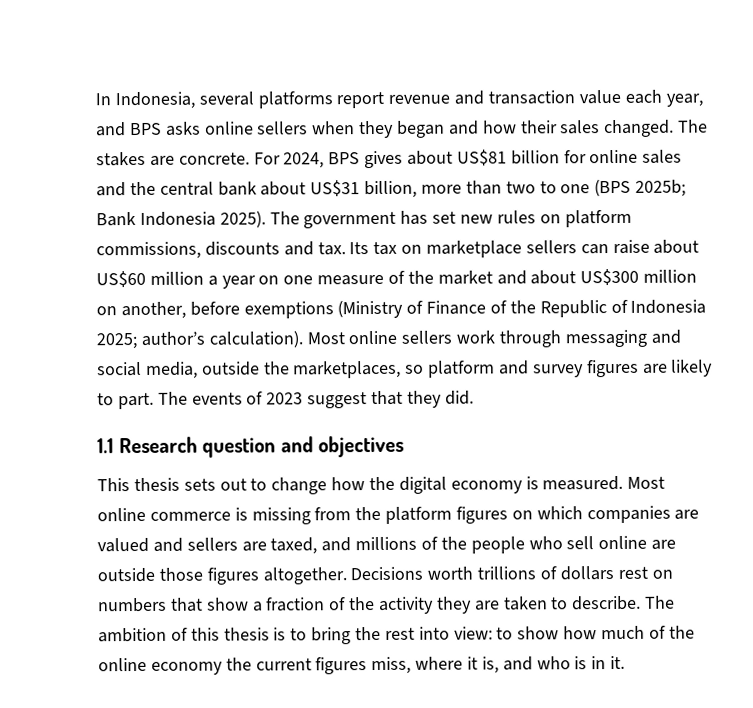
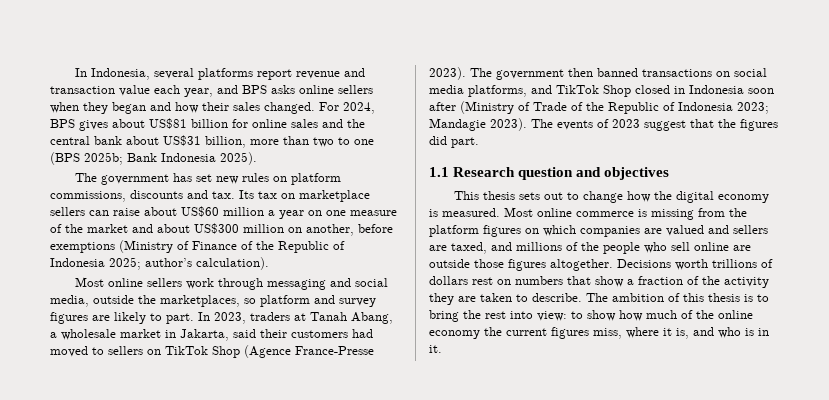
- The stakes are concrete.
- For 2024, BPS gives about US$81 billion for online sales and the central bank about US$31 billion, more than two to one (BPS 2025b; Bank Indonesia 2025). The government has set new rules on platform commissions, discounts and tax.
+ For 2024, BPS gives about US$81 billion for online sales and the central bank about US$31 billion, more than two to one (BPS 2025b; Bank Indonesia 2025).
+ The government has set new rules on platform commissions, discounts and tax.
- Its tax on marketplace sellers can raise about US$60 million a year on one measure of the market and about US$300 million on another, before exemptions (Ministry of Finance of the Republic of Indonesia 2025; author’s calculation). Most online sellers work through messaging and social media, outside the marketplaces, so platform and survey figures are likely to part.
+ Its tax on marketplace sellers can raise about US$60 million a year on one measure of the market and about US$300 million on another, before exemptions (Ministry of Finance of the Republic of Indonesia 2025; author’s calculation).
+ Most online sellers work through messaging and social media, outside the marketplaces, so platform and survey figures are likely to part.
+ In 2023, traders at Tanah Abang, a wholesale market in Jakarta, said their customers had moved to sellers on TikTok Shop (Agence France-Presse 2023). The government then banned transactions on social media platforms, and TikTok Shop closed in Indonesia soon after (Ministry of Trade of the Republic of Indonesia 2023; Mandagie 2023).
- The events of 2023 suggest that they did.
+ The events of 2023 suggest that the figures did part.

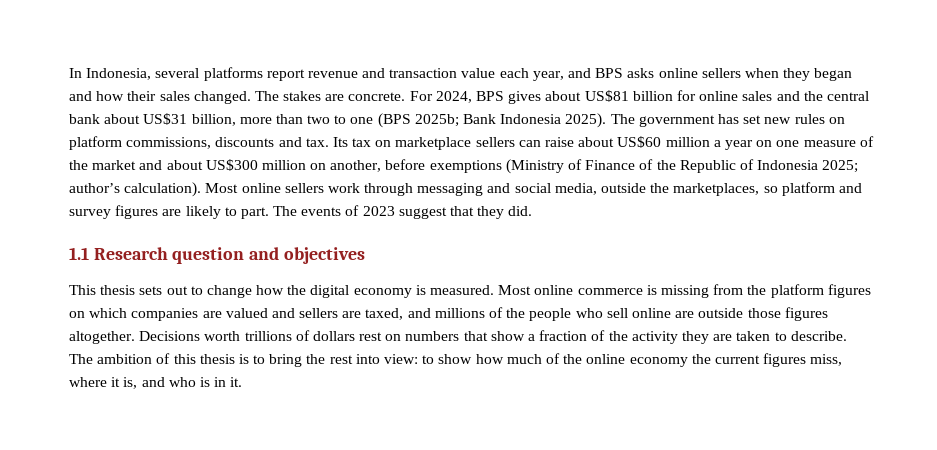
+ The stakes are concrete.
- For 2024, BPS gives about US$81 billion for online sales and the central bank about US$31 billion, more than two to one (BPS 2025b; Bank Indonesia 2025).
- The government has set new rules on platform commissions, discounts and tax.
+ For 2024, BPS gives about US$81 billion for online sales and the central bank about US$31 billion, more than two to one (BPS 2025b; Bank Indonesia 2025). The government has set new rules on platform commissions, discounts and tax.
- Its tax on marketplace sellers can raise about US$60 million a year on one measure of the market and about US$300 million on another, before exemptions (Ministry of Finance of the Republic of Indonesia 2025; author’s calculation).
- Most online sellers work through messaging and social media, outside the marketplaces, so platform and survey figures are likely to part.
+ Its tax on marketplace sellers can raise about US$60 million a year on one measure of the market and about US$300 million on another, before exemptions (Ministry of Finance of the Republic of Indonesia 2025; author’s calculation). Most online sellers work through messaging and social media, outside the marketplaces, so platform and survey figures are likely to part.
- In 2023, traders at Tanah Abang, a wholesale market in Jakarta, said their customers had moved to sellers on TikTok Shop (Agence France-Presse 2023). The government then banned transactions on social media platforms, and TikTok Shop closed in Indonesia soon after (Ministry of Trade of the Republic of Indonesia 2023; Mandagie 2023).
- The events of 2023 suggest that the figures did part.
+ The events of 2023 suggest that they did.

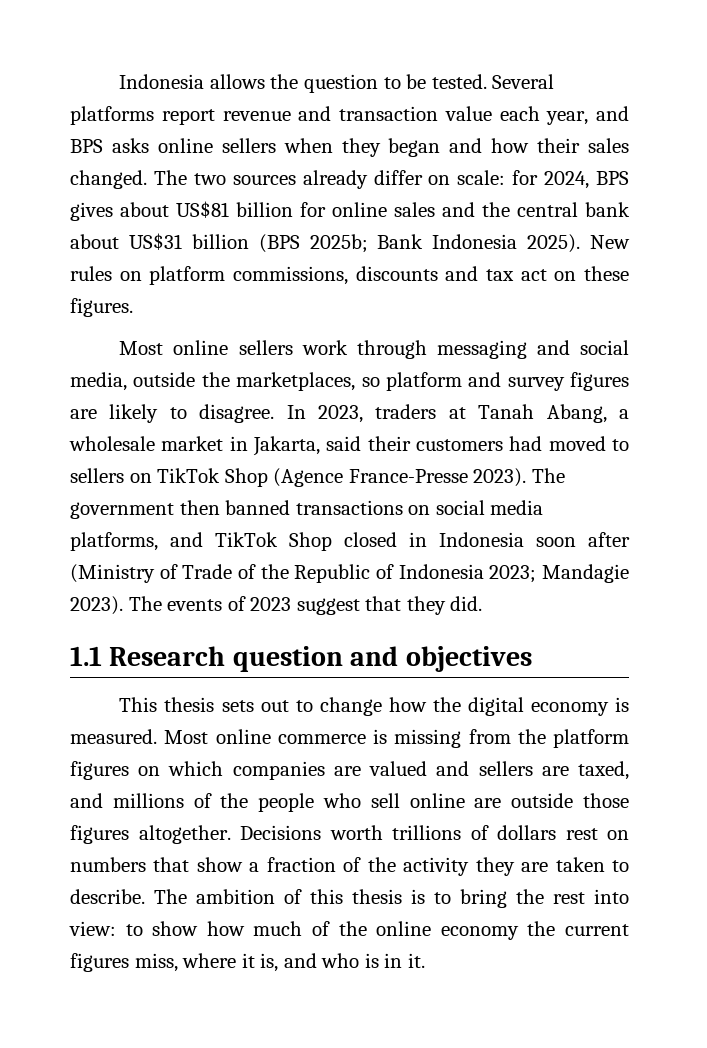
- In Indonesia, several platforms report revenue and transaction value each year, and BPS asks online sellers when they began and how their sales changed.
+ Indonesia allows the question to be tested. Several platforms report revenue and transaction value each year, and BPS asks online sellers when they began and how their sales changed.
- The stakes are concrete. For 2024, BPS gives about US$81 billion for online sales and the central bank about US$31 billion, more than two to one (BPS 2025b; Bank Indonesia 2025).
+ The two sources already differ on scale: for 2024, BPS gives about US$81 billion for online sales and the central bank about US$31 billion (BPS 2025b; Bank Indonesia 2025).
- The government has set new rules on platform commissions, discounts and tax. Its tax on marketplace sellers can raise about US$60 million a year on one measure of the market and about US$300 million on another, before exemptions (Ministry of Finance of the Republic of Indonesia 2025; author’s calculation). Most online sellers work through messaging and social media, outside the marketplaces, so platform and survey figures are likely to part.
+ New rules on platform commissions, discounts and tax act on these figures.
+ Most online sellers work through messaging and social media, outside the marketplaces, so platform and survey figures are likely to disagree. In 2023, traders at Tanah Abang, a wholesale market in Jakarta, said their customers had moved to sellers on TikTok Shop (Agence France-Presse 2023). The government then banned transactions on social media platforms, and TikTok Shop closed in Indonesia soon after (Ministry of Trade of the Republic of Indonesia 2023; Mandagie 2023).

